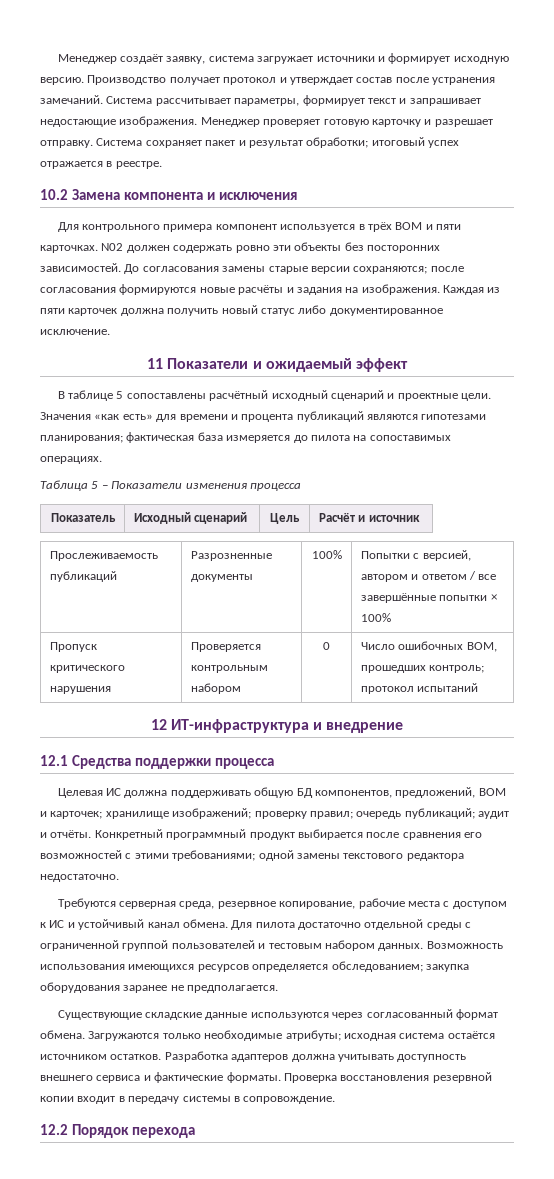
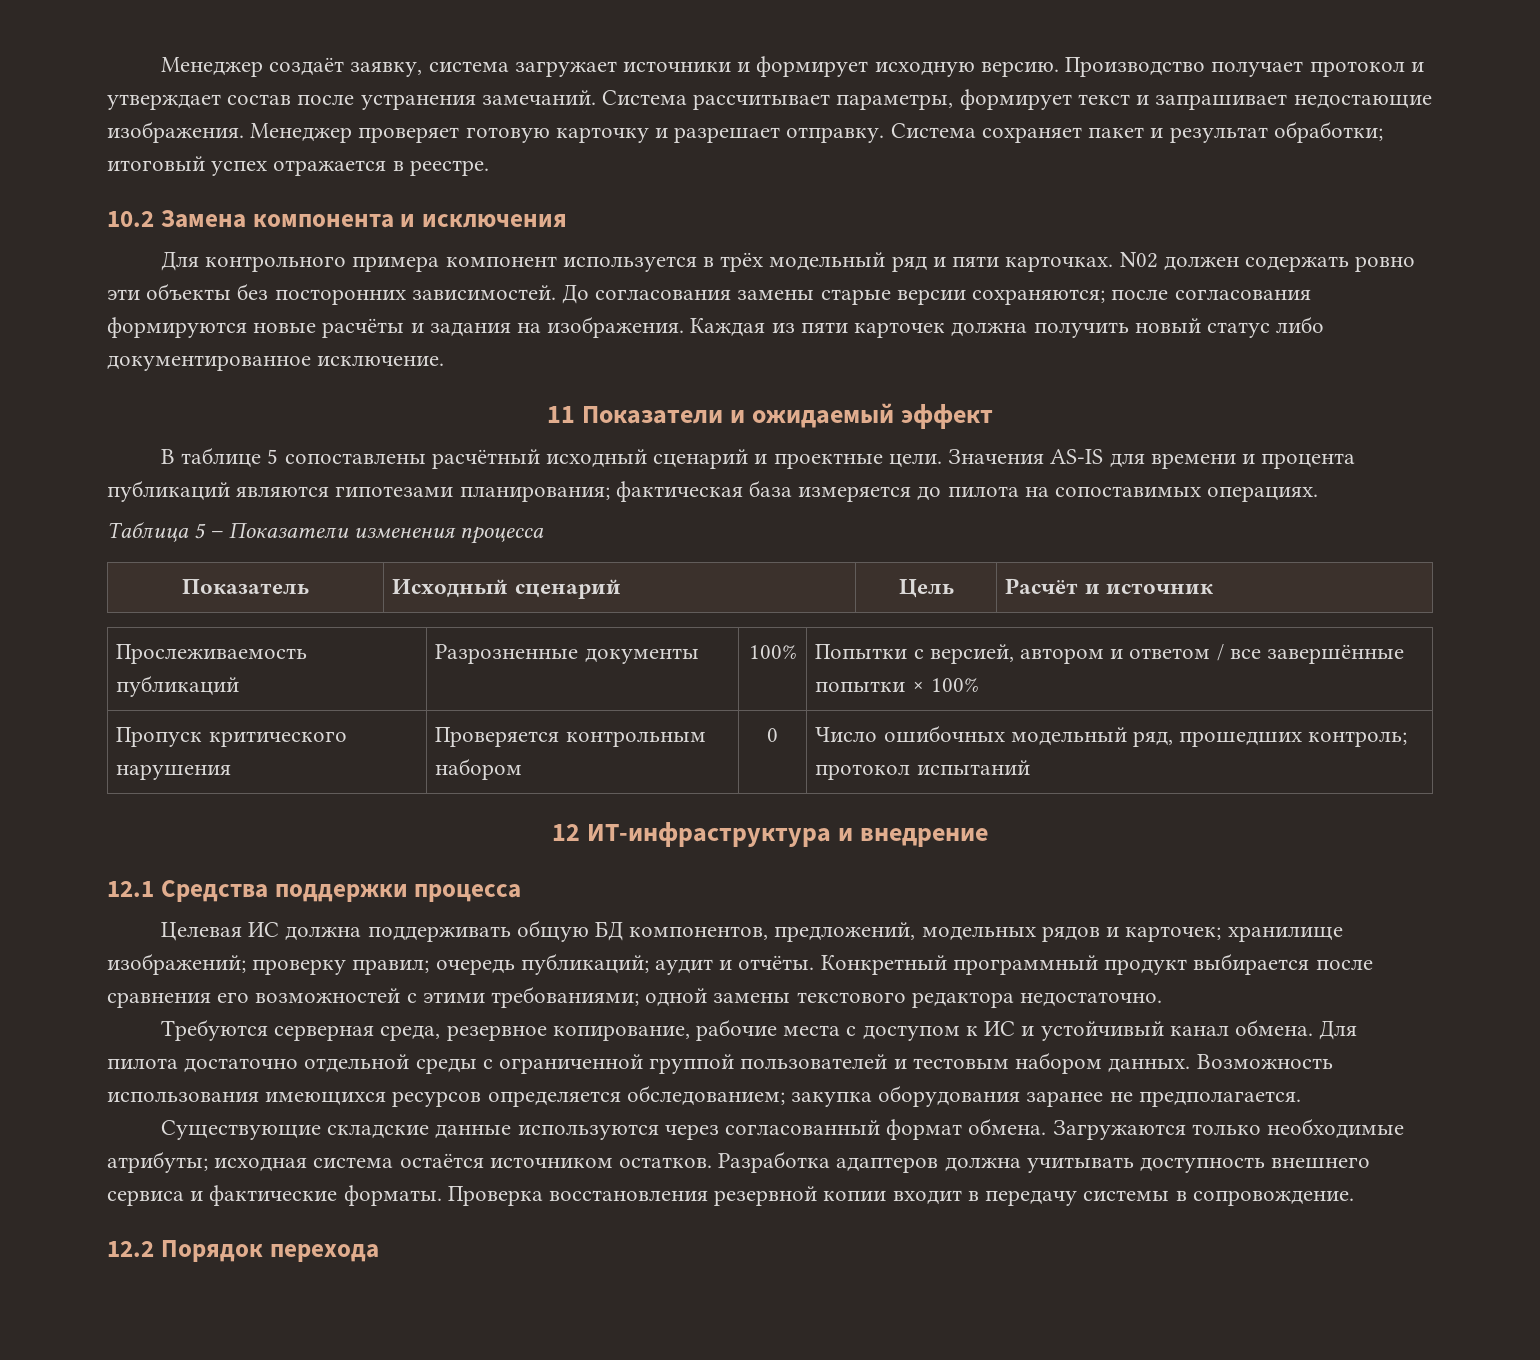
- Для контрольного примера компонент используется в трёх BOM и пяти карточках.
+ Для контрольного примера компонент используется в трёх модельный ряд и пяти карточках.
- Значения «как есть» для времени и процента публикаций являются гипотезами планирования; фактическая база измеряется до пилота на сопоставимых операциях.
+ Значения AS-IS для времени и процента публикаций являются гипотезами планирования; фактическая база измеряется до пилота на сопоставимых операциях.
- Пропуск критического нарушения | Проверяется контрольным набором | 0 | Число ошибочных BOM, прошедших контроль; протокол испытаний
+ Пропуск критического нарушения | Проверяется контрольным набором | 0 | Число ошибочных модельный ряд, прошедших контроль; протокол испытаний
- Целевая ИС должна поддерживать общую БД компонентов, предложений, BOM и карточек; хранилище изображений; проверку правил; очередь публикаций; аудит и отчёты.
+ Целевая ИС должна поддерживать общую БД компонентов, предложений, модельных рядов и карточек; хранилище изображений; проверку правил; очередь публикаций; аудит и отчёты.

